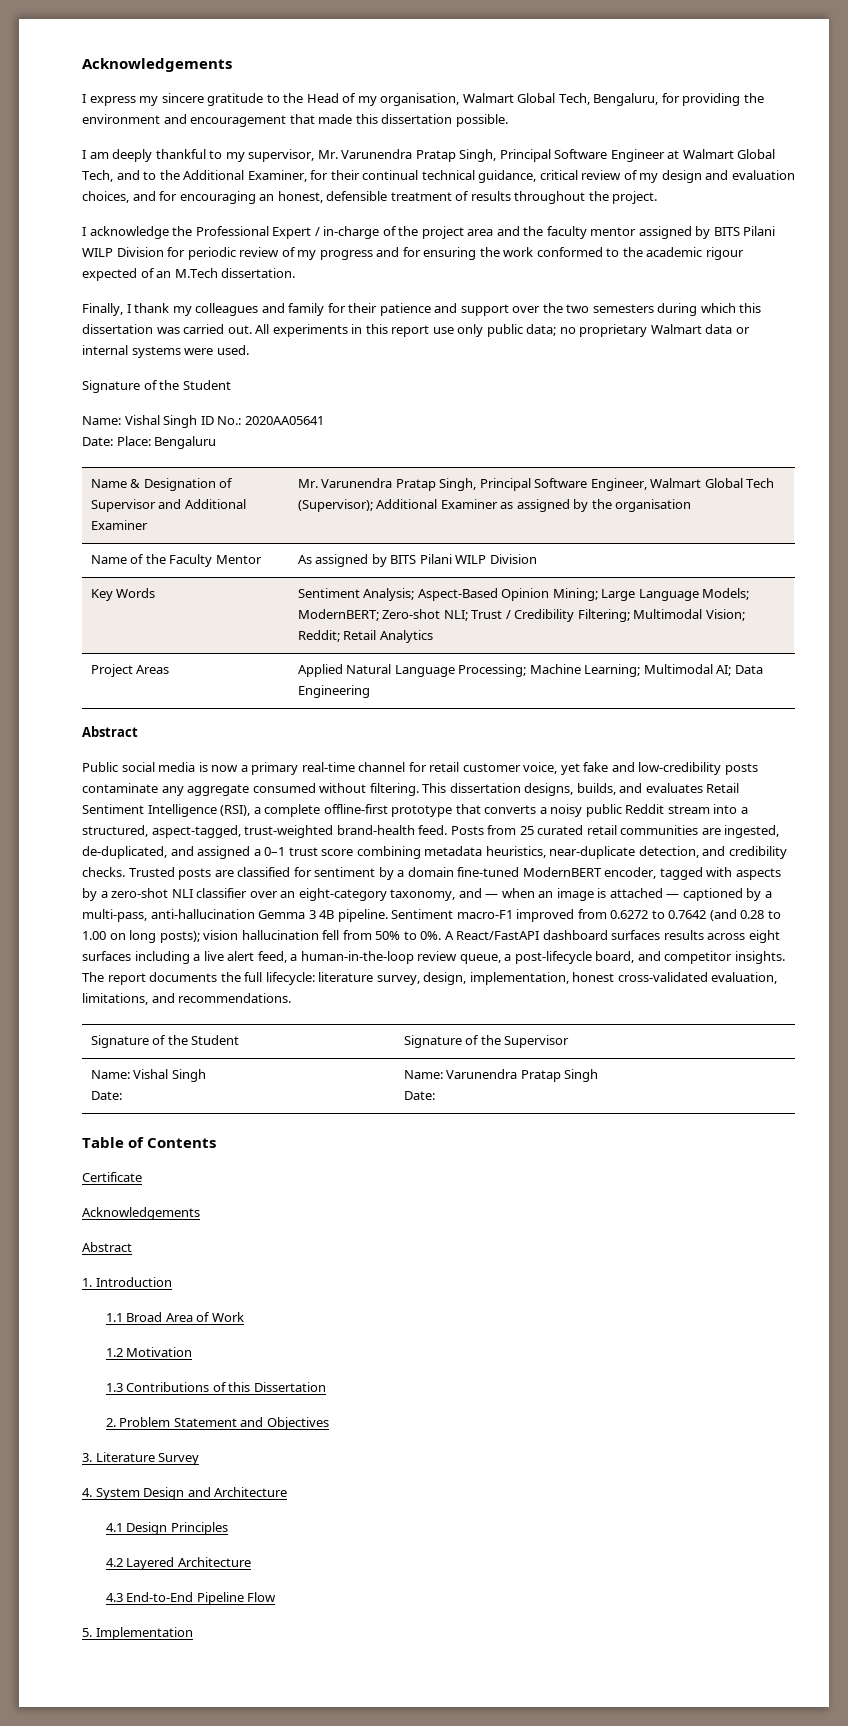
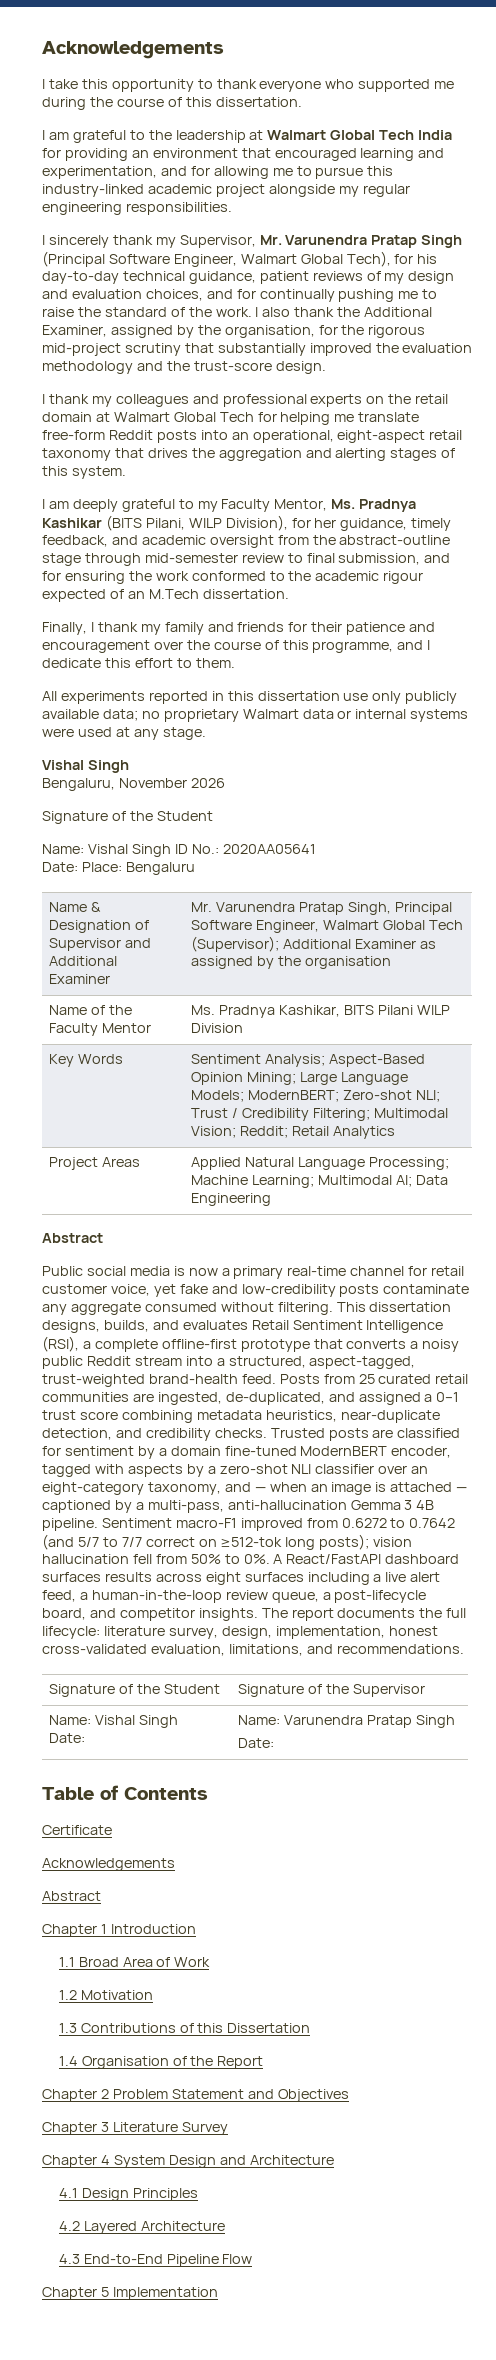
- I express my sincere gratitude to the Head of my organisation, Walmart Global Tech, Bengaluru, for providing the environment and encouragement that made this dissertation possible.
- I am deeply thankful to my supervisor, Mr. Varunendra Pratap Singh, Principal Software Engineer at Walmart Global Tech, and to the Additional Examiner, for their continual technical guidance, critical review of my design and evaluation choices, and for encouraging an honest, defensible treatment of results throughout the project.
- I acknowledge the Professional Expert / in-charge of the project area and the faculty mentor assigned by BITS Pilani WILP Division for periodic review of my progress and for ensuring the work conformed to the academic rigour expected of an M.Tech dissertation.
+ I take this opportunity to thank everyone who supported me during the course of this dissertation.
+ I am grateful to the leadership at Walmart Global Tech India for providing an environment that encouraged learning and experimentation, and for allowing me to pursue this industry-linked academic project alongside my regular engineering responsibilities.
+ I sincerely thank my Supervisor, Mr. Varunendra Pratap Singh (Principal Software Engineer, Walmart Global Tech), for his day-to-day technical guidance, patient reviews of my design and evaluation choices, and for continually pushing me to raise the standard of the work. I also thank the Additional Examiner, assigned by the organisation, for the rigorous mid-project scrutiny that substantially improved the evaluation methodology and the trust-score design.
+ I thank my colleagues and professional experts on the retail domain at Walmart Global Tech for helping me translate free-form Reddit posts into an operational, eight-aspect retail taxonomy that drives the aggregation and alerting stages of this system.
+ I am deeply grateful to my Faculty Mentor, Ms. Pradnya Kashikar (BITS Pilani, WILP Division), for her guidance, timely feedback, and academic oversight from the abstract-outline stage through mid-semester review to final submission, and for ensuring the work conformed to the academic rigour expected of an M.Tech dissertation.
- Finally, I thank my colleagues and family for their patience and support over the two semesters during which this dissertation was carried out. All experiments in this report use only public data; no proprietary Walmart data or internal systems were used.
+ Finally, I thank my family and friends for their patience and encouragement over the course of this programme, and I dedicate this effort to them.
+ All experiments reported in this dissertation use only publicly available data; no proprietary Walmart data or internal systems were used at any stage.
+ Vishal Singh
+ Bengaluru, November 2026
- Name of the Faculty Mentor | As assigned by BITS Pilani WILP Division
+ Name of the Faculty Mentor | Ms. Pradnya Kashikar, BITS Pilani WILP Division
- Sentiment macro-F1 improved from 0.6272 to 0.7642 (and 0.28 to 1.00 on long posts); vision hallucination fell from 50% to 0%.
+ Sentiment macro-F1 improved from 0.6272 to 0.7642 (and 5/7 to 7/7 correct on ≥512-tok long posts); vision hallucination fell from 50% to 0%.
- 1. Introduction
+ Chapter 1 Introduction
- 2. Problem Statement and Objectives
+ 1.4 Organisation of the Report
+ Chapter 2 Problem Statement and Objectives
- 3. Literature Survey
+ Chapter 3 Literature Survey
- 4. System Design and Architecture
+ Chapter 4 System Design and Architecture
- 5. Implementation
+ Chapter 5 Implementation

